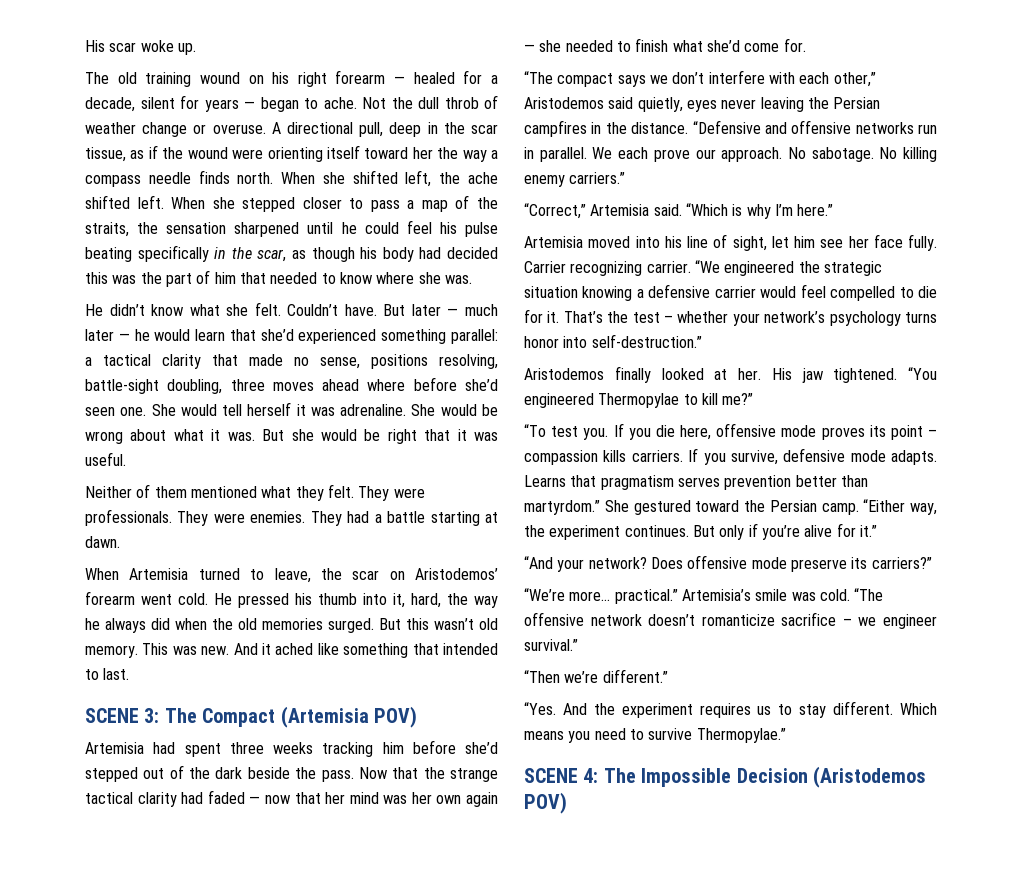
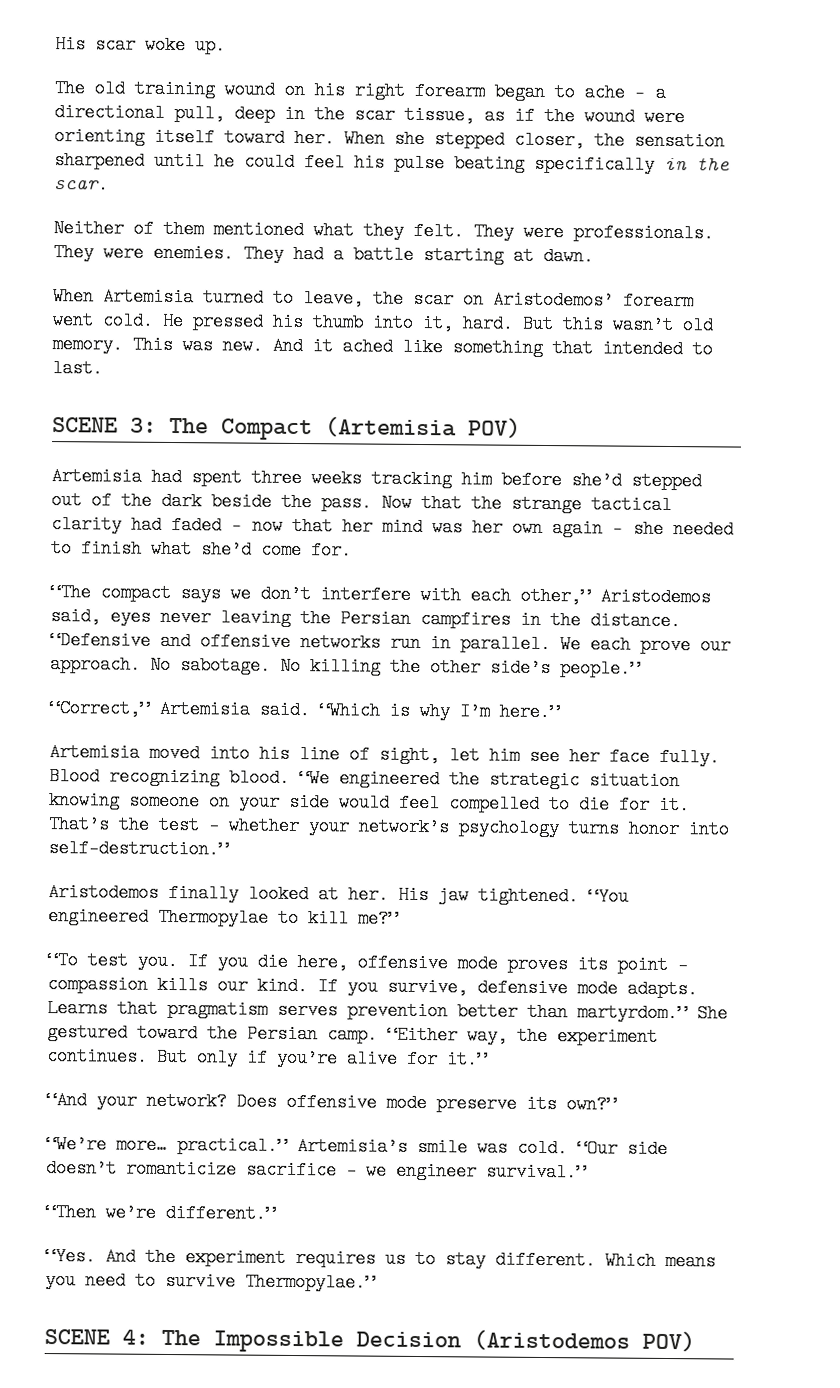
- The old training wound on his right forearm — healed for a decade, silent for years — began to ache. Not the dull throb of weather change or overuse. A directional pull, deep in the scar tissue, as if the wound were orienting itself toward her the way a compass needle finds north. When she shifted left, the ache shifted left. When she stepped closer to pass a map of the straits, the sensation sharpened until he could feel his pulse beating specifically in the scar, as though his body had decided this was the part of him that needed to know where she was.
- He didn’t know what she felt. Couldn’t have. But later — much later — he would learn that she’d experienced something parallel: a tactical clarity that made no sense, positions resolving, battle-sight doubling, three moves ahead where before she’d seen one. She would tell herself it was adrenaline. She would be wrong about what it was. But she would be right that it was useful.
+ The old training wound on his right forearm began to ache — a directional pull, deep in the scar tissue, as if the wound were orienting itself toward her. When she stepped closer, the sensation sharpened until he could feel his pulse beating specifically in the scar.
- He pressed his thumb into it, hard, the way he always did when the old memories surged.
+ He pressed his thumb into it, hard.
- “The compact says we don’t interfere with each other,” Aristodemos said quietly, eyes never leaving the Persian campfires in the distance.
+ “The compact says we don’t interfere with each other,” Aristodemos said, eyes never leaving the Persian campfires in the distance.
- No killing enemy carriers.”
+ No killing the other side’s people.”
- Carrier recognizing carrier.
+ Blood recognizing blood.
- “We engineered the strategic situation knowing a defensive carrier would feel compelled to die for it.
+ “We engineered the strategic situation knowing someone on your side would feel compelled to die for it.
- If you die here, offensive mode proves its point – compassion kills carriers.
+ If you die here, offensive mode proves its point – compassion kills our kind.
- Does offensive mode preserve its carriers?”
+ Does offensive mode preserve its own?”
- “The offensive network doesn’t romanticize sacrifice – we engineer survival.”
+ “Our side doesn’t romanticize sacrifice – we engineer survival.”

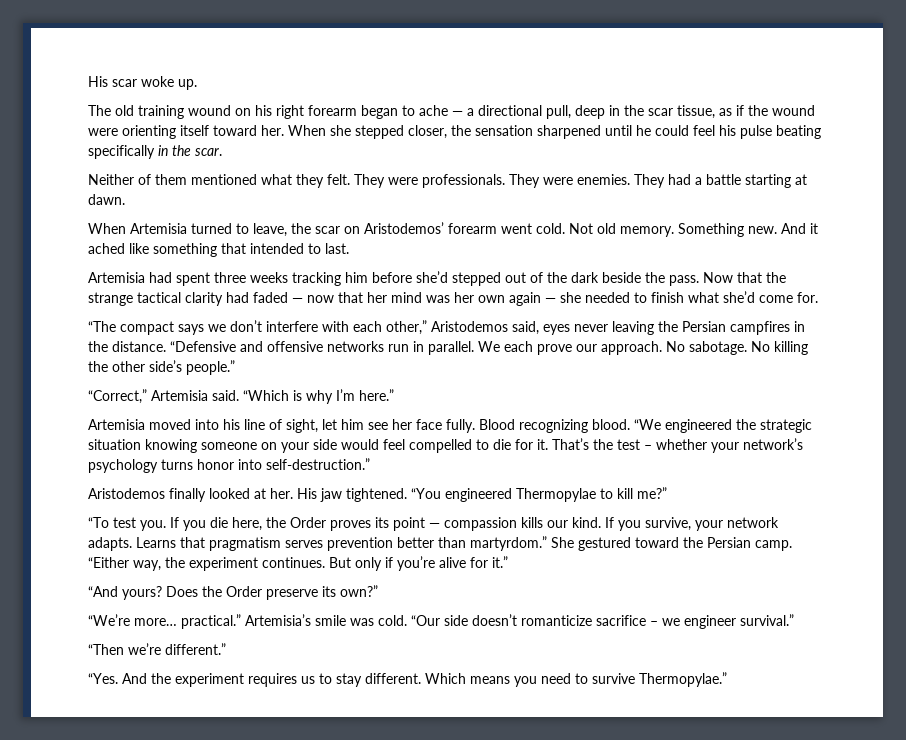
- He pressed his thumb into it, hard. But this wasn’t old memory. This was new.
+ Not old memory. Something new.
- SCENE 3: The Compact (Artemisia POV)
- If you die here, offensive mode proves its point – compassion kills our kind.
+ If you die here, the Order proves its point — compassion kills our kind.
- If you survive, defensive mode adapts.
+ If you survive, your network adapts.
- “And your network? Does offensive mode preserve its own?”
+ “And yours? Does the Order preserve its own?”
- SCENE 4: The Impossible Decision (Aristodemos POV)

